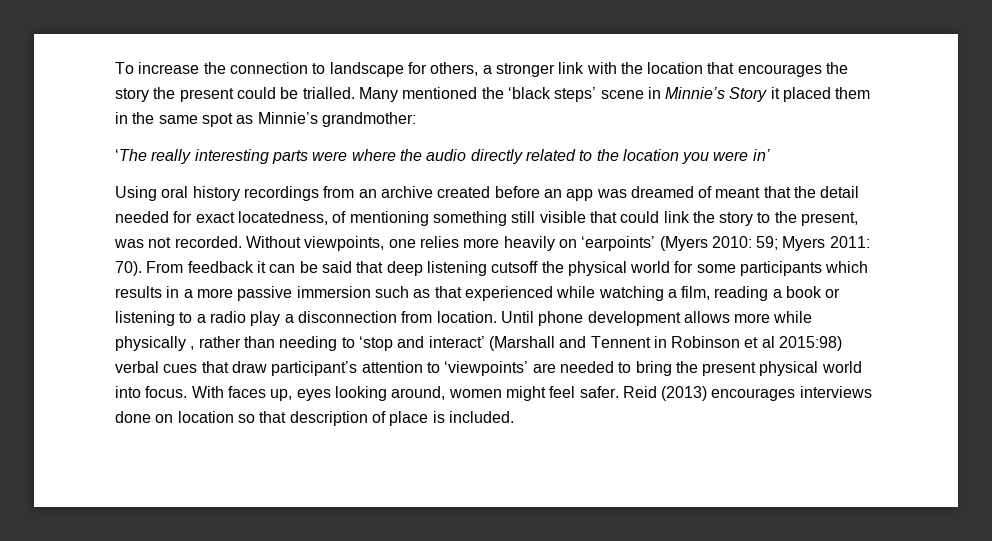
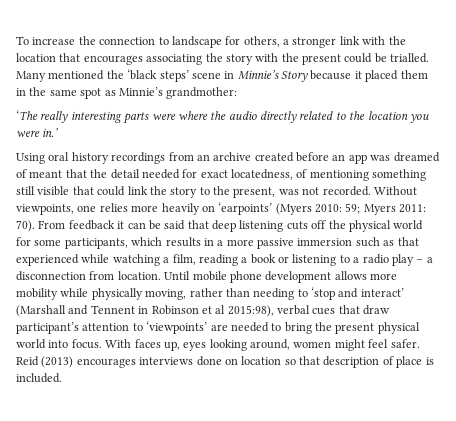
- To increase the connection to landscape for others, a stronger link with the location that encourages the story the present could be trialled.
+ To increase the connection to landscape for others, a stronger link with the location that encourages associating the story with the present could be trialled.
- Many mentioned the ‘black steps’ scene in Minnie’s Story it placed them in the same spot as Minnie’s grandmother:
+ Many mentioned the ‘black steps’ scene in Minnie’s Story because it placed them in the same spot as Minnie’s grandmother:
- ‘The really interesting parts were where the audio directly related to the location you were in’
+ ‘The really interesting parts were where the audio directly related to the location you were in.’
- From feedback it can be said that deep listening cutsoff the physical world for some participants which results in a more passive immersion such as that experienced while watching a film, reading a book or listening to a radio play a disconnection from location.
+ From feedback it can be said that deep listening cuts off the physical world for some participants, which results in a more passive immersion such as that experienced while watching a film, reading a book or listening to a radio play – a disconnection from location.
- Until phone development allows more while physically , rather than needing to ‘stop and interact’ (Marshall and Tennent in Robinson et al 2015:98) verbal cues that draw participant’s attention to ‘viewpoints’ are needed to bring the present physical world into focus.
+ Until mobile phone development allows more mobility while physically moving, rather than needing to ‘stop and interact’ (Marshall and Tennent in Robinson et al 2015:98), verbal cues that draw participant’s attention to ‘viewpoints’ are needed to bring the present physical world into focus.

